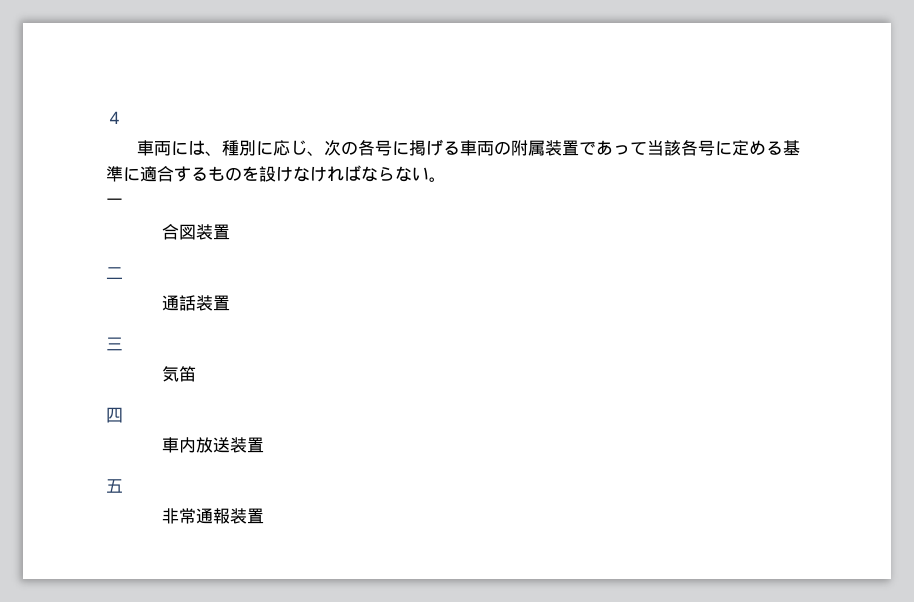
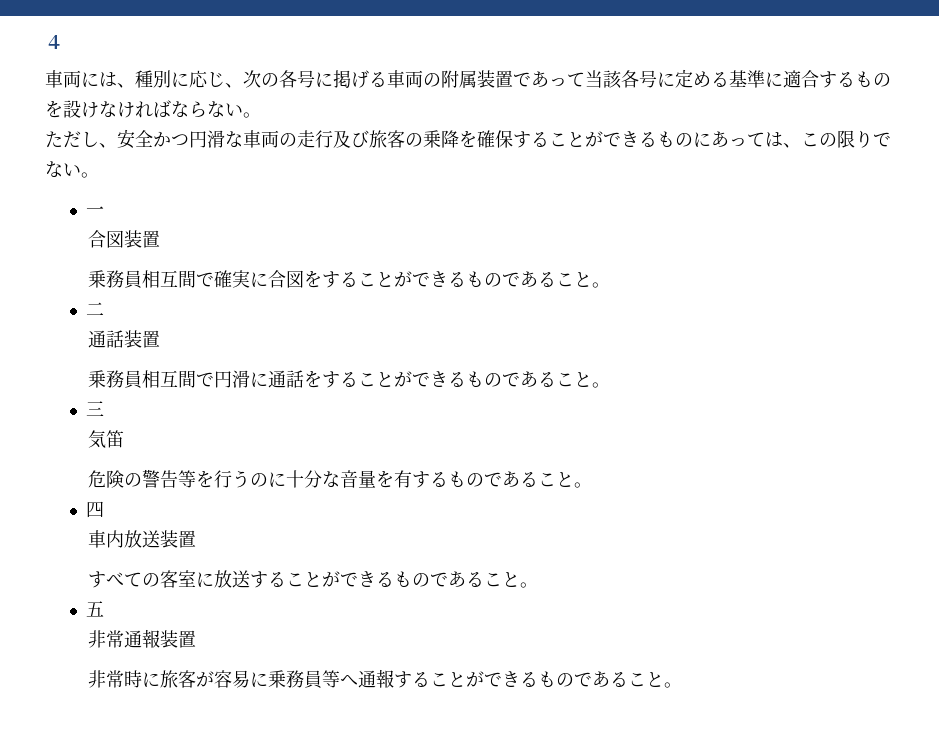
+ ただし、安全かつ円滑な車両の走行及び旅客の乗降を確保することができるものにあっては、この限りでない。
  一
  合図装置
+ 乗務員相互間で確実に合図をすることができるものであること。
  二
  通話装置
+ 乗務員相互間で円滑に通話をすることができるものであること。
  三
  気笛
+ 危険の警告等を行うのに十分な音量を有するものであること。
  四
  車内放送装置
+ すべての客室に放送することができるものであること。
  五
  非常通報装置
+ 非常時に旅客が容易に乗務員等へ通報することができるものであること。

